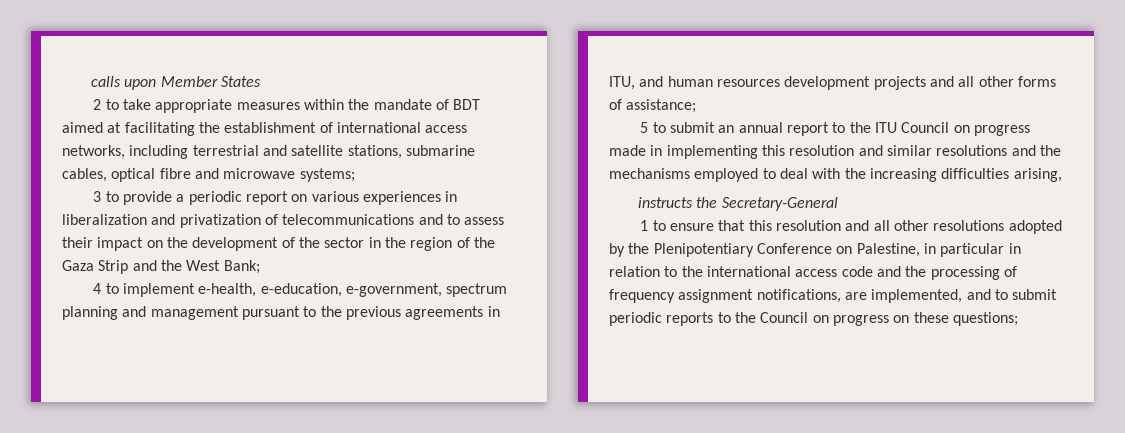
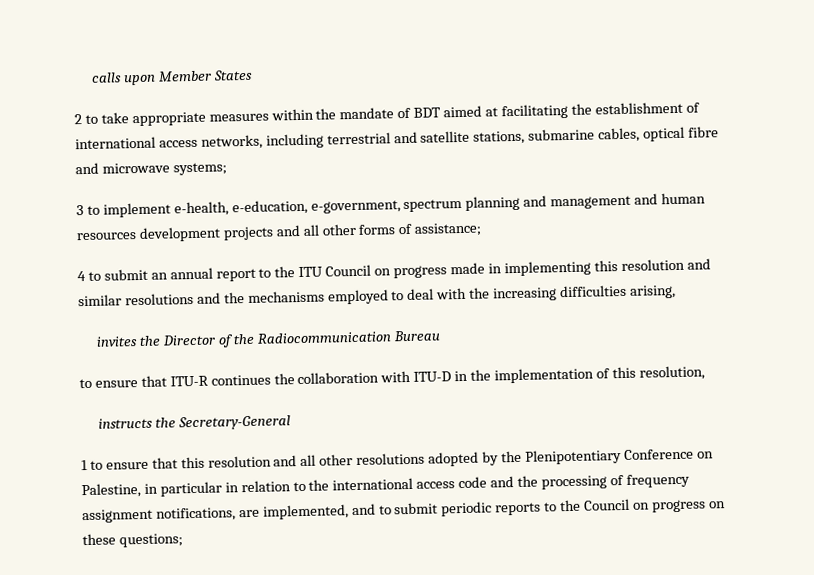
- 3 to provide a periodic report on various experiences in liberalization and privatization of telecommunications and to assess their impact on the development of the sector in the region of the Gaza Strip and the West Bank;
- 4 to implement e-health, e-education, e-government, spectrum planning and management pursuant to the previous agreements in ITU, and human resources development projects and all other forms of assistance;
+ 3 to implement e-health, e-education, e-government, spectrum planning and management and human resources development projects and all other forms of assistance;
- 5 to submit an annual report to the ITU Council on progress made in implementing this resolution and similar resolutions and the mechanisms employed to deal with the increasing difficulties arising,
+ 4 to submit an annual report to the ITU Council on progress made in implementing this resolution and similar resolutions and the mechanisms employed to deal with the increasing difficulties arising,
+ invites the Director of the Radiocommunication Bureau
+ to ensure that ITU-R continues the collaboration with ITU-D in the implementation of this resolution,

